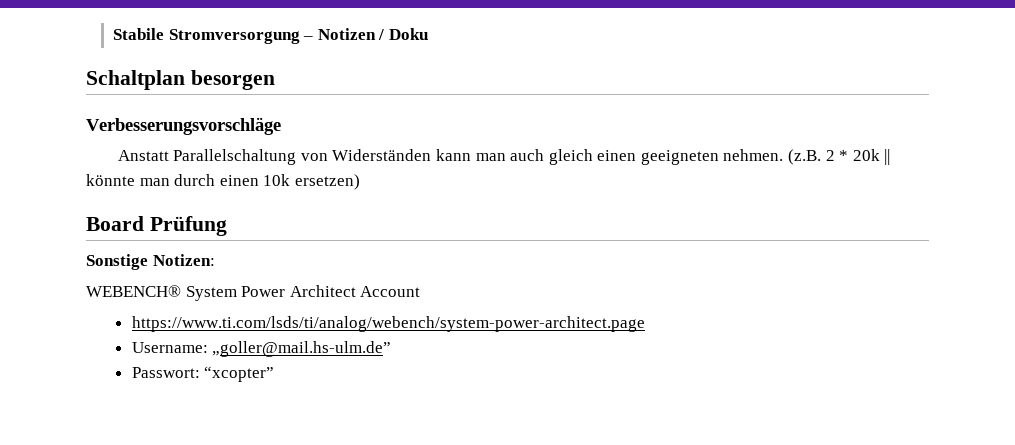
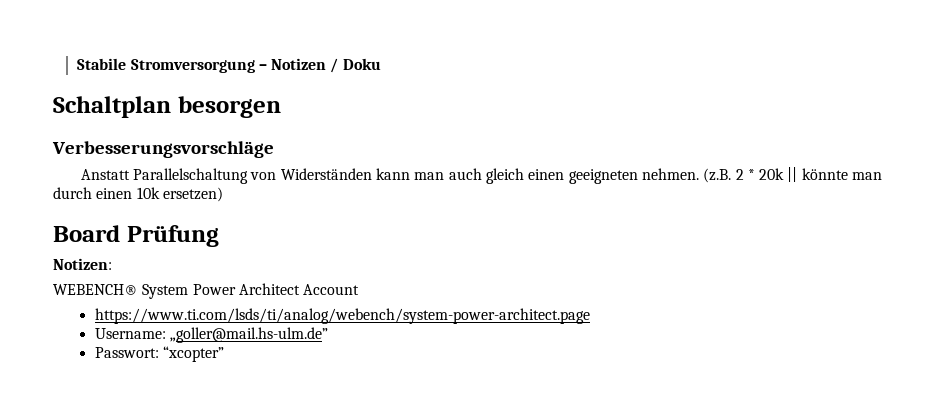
- Sonstige Notizen:
+ Notizen:

